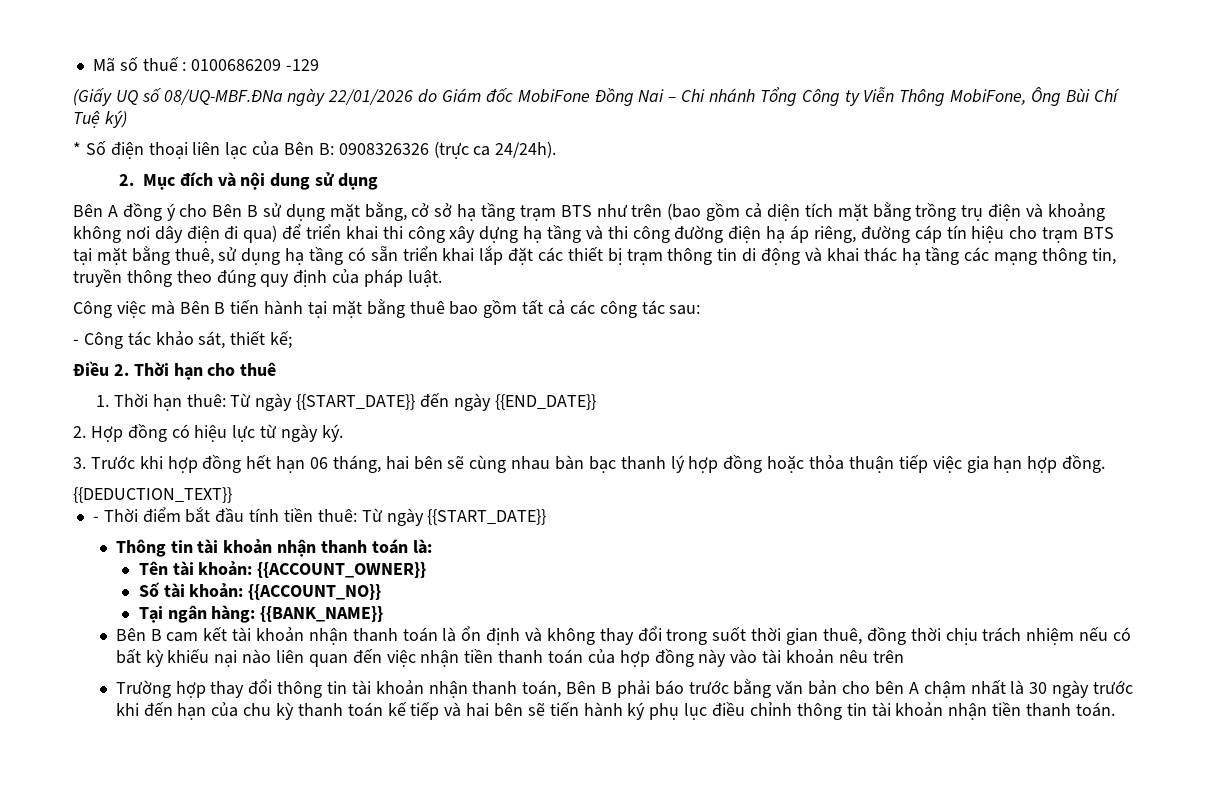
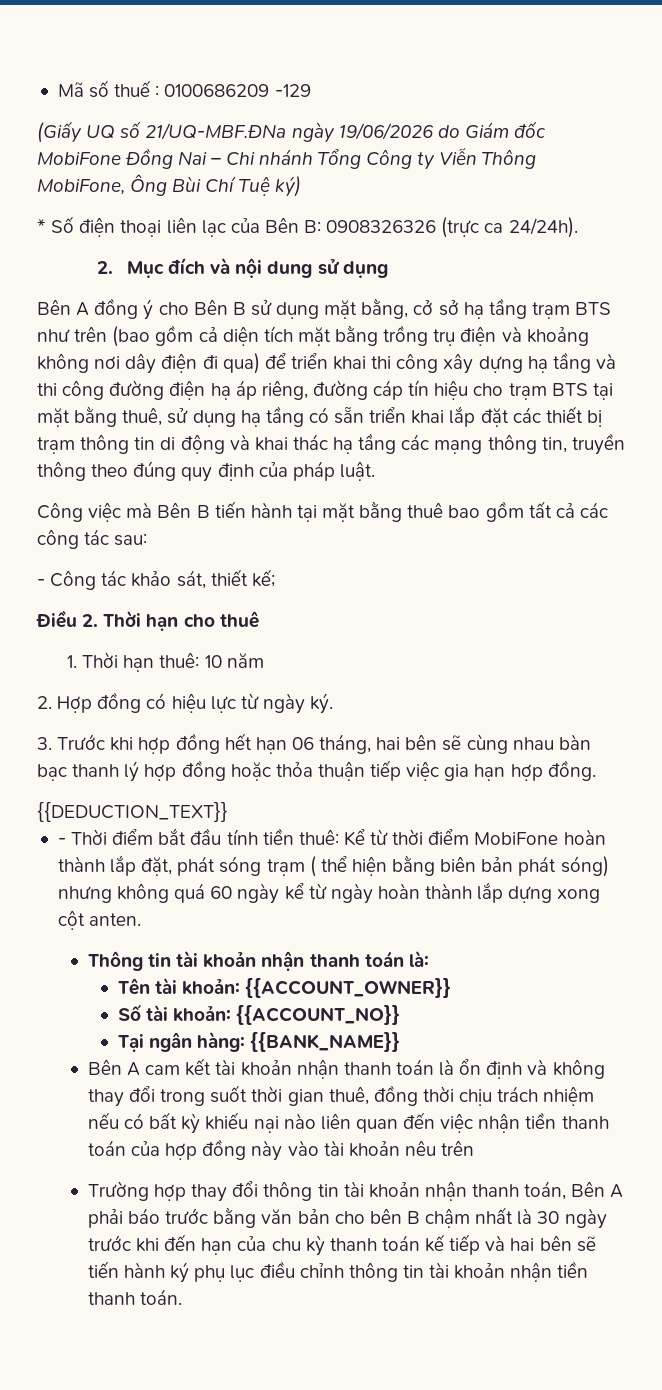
- (Giấy UQ số 08/UQ-MBF.ĐNa ngày 22/01/2026 do Giám đốc MobiFone Đồng Nai – Chi nhánh Tổng Công ty Viễn Thông MobiFone, Ông Bùi Chí Tuệ ký)
+ (Giấy UQ số 21/UQ-MBF.ĐNa ngày 19/06/2026 do Giám đốc MobiFone Đồng Nai – Chi nhánh Tổng Công ty Viễn Thông MobiFone, Ông Bùi Chí Tuệ ký)
- 1. Thời hạn thuê: Từ ngày {{START_DATE}} đến ngày {{END_DATE}}
+ 1. Thời hạn thuê: 10 năm
- - Thời điểm bắt đầu tính tiền thuê: Từ ngày {{START_DATE}}
+ - Thời điểm bắt đầu tính tiền thuê: Kể từ thời điểm MobiFone hoàn thành lắp đặt, phát sóng trạm ( thể hiện bằng biên bản phát sóng) nhưng không quá 60 ngày kể từ ngày hoàn thành lắp dựng xong cột anten.
- Bên B cam kết tài khoản nhận thanh toán là ổn định và không thay đổi trong suốt thời gian thuê, đồng thời chịu trách nhiệm nếu có bất kỳ khiếu nại nào liên quan đến việc nhận tiền thanh toán của hợp đồng này vào tài khoản nêu trên
+ Bên A cam kết tài khoản nhận thanh toán là ổn định và không thay đổi trong suốt thời gian thuê, đồng thời chịu trách nhiệm nếu có bất kỳ khiếu nại nào liên quan đến việc nhận tiền thanh toán của hợp đồng này vào tài khoản nêu trên
- Trường hợp thay đổi thông tin tài khoản nhận thanh toán, Bên B phải báo trước bằng văn bản cho bên A chậm nhất là 30 ngày trước khi đến hạn của chu kỳ thanh toán kế tiếp và hai bên sẽ tiến hành ký phụ lục điều chỉnh thông tin tài khoản nhận tiền thanh toán.
+ Trường hợp thay đổi thông tin tài khoản nhận thanh toán, Bên A phải báo trước bằng văn bản cho bên B chậm nhất là 30 ngày trước khi đến hạn của chu kỳ thanh toán kế tiếp và hai bên sẽ tiến hành ký phụ lục điều chỉnh thông tin tài khoản nhận tiền thanh toán.

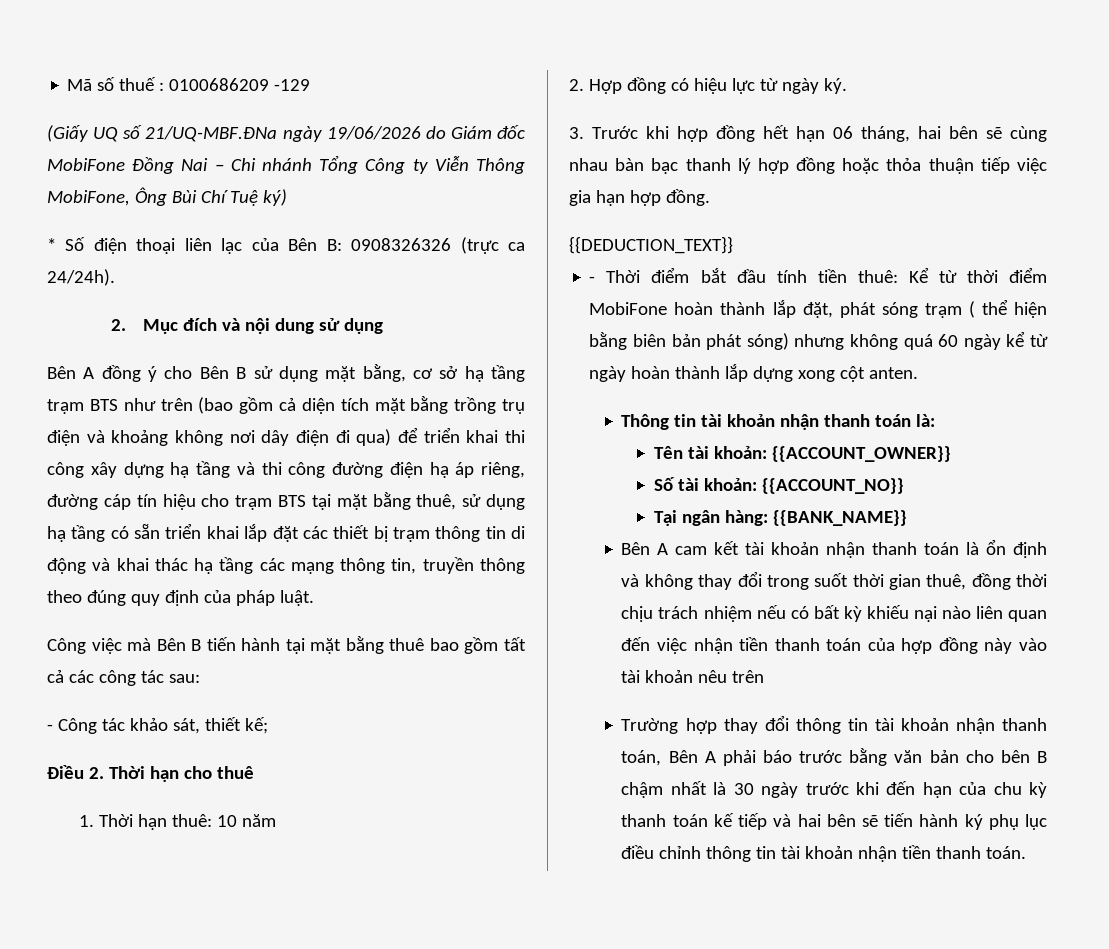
- Bên A đồng ý cho Bên B sử dụng mặt bằng, cở sở hạ tầng trạm BTS như trên (bao gồm cả diện tích mặt bằng trồng trụ điện và khoảng không nơi dây điện đi qua) để triển khai thi công xây dựng hạ tầng và thi công đường điện hạ áp riêng, đường cáp tín hiệu cho trạm BTS tại mặt bằng thuê, sử dụng hạ tầng có sẵn triển khai lắp đặt các thiết bị trạm thông tin di động và khai thác hạ tầng các mạng thông tin, truyền thông theo đúng quy định của pháp luật.
+ Bên A đồng ý cho Bên B sử dụng mặt bằng, cơ sở hạ tầng trạm BTS như trên (bao gồm cả diện tích mặt bằng trồng trụ điện và khoảng không nơi dây điện đi qua) để triển khai thi công xây dựng hạ tầng và thi công đường điện hạ áp riêng, đường cáp tín hiệu cho trạm BTS tại mặt bằng thuê, sử dụng hạ tầng có sẵn triển khai lắp đặt các thiết bị trạm thông tin di động và khai thác hạ tầng các mạng thông tin, truyền thông theo đúng quy định của pháp luật.

